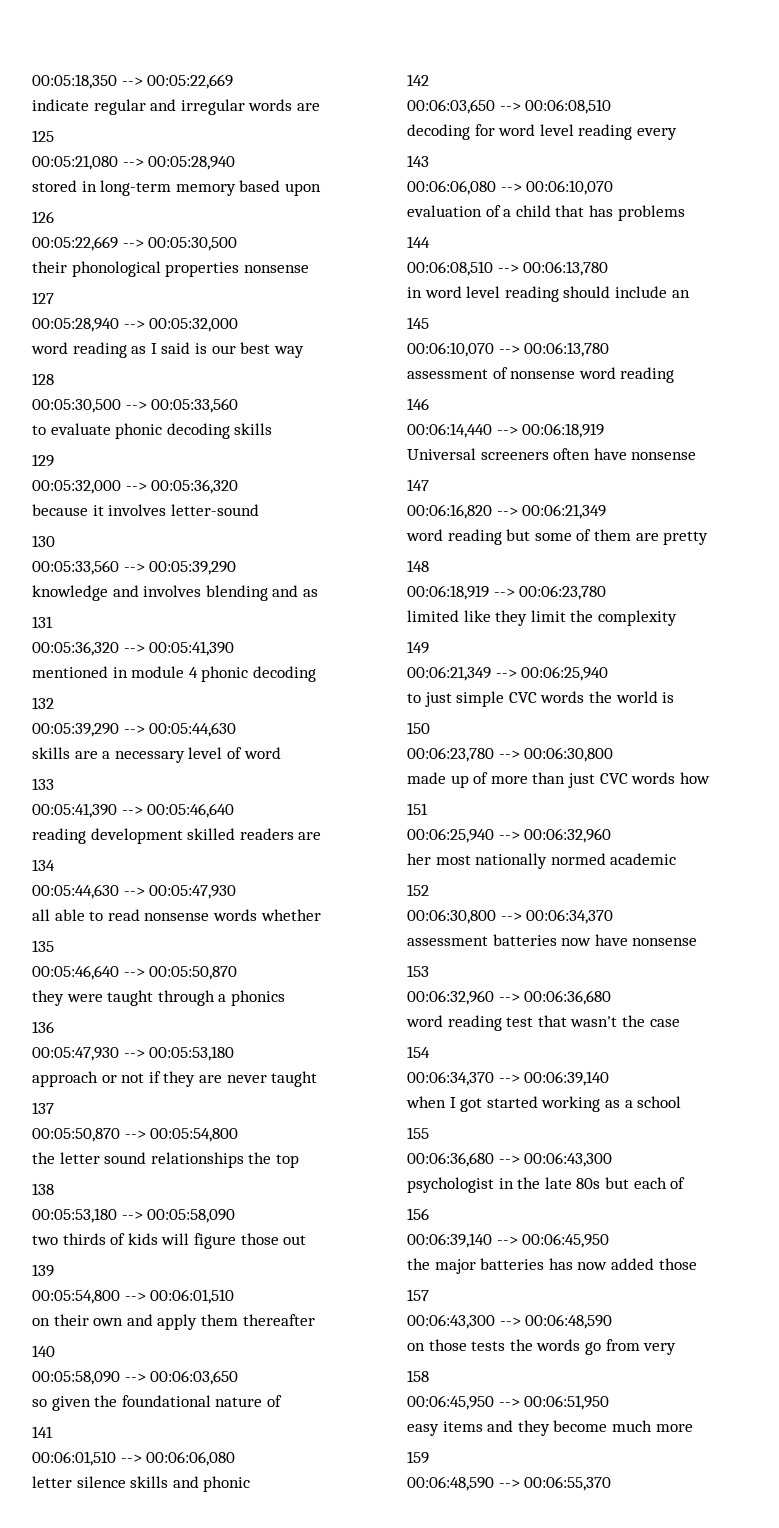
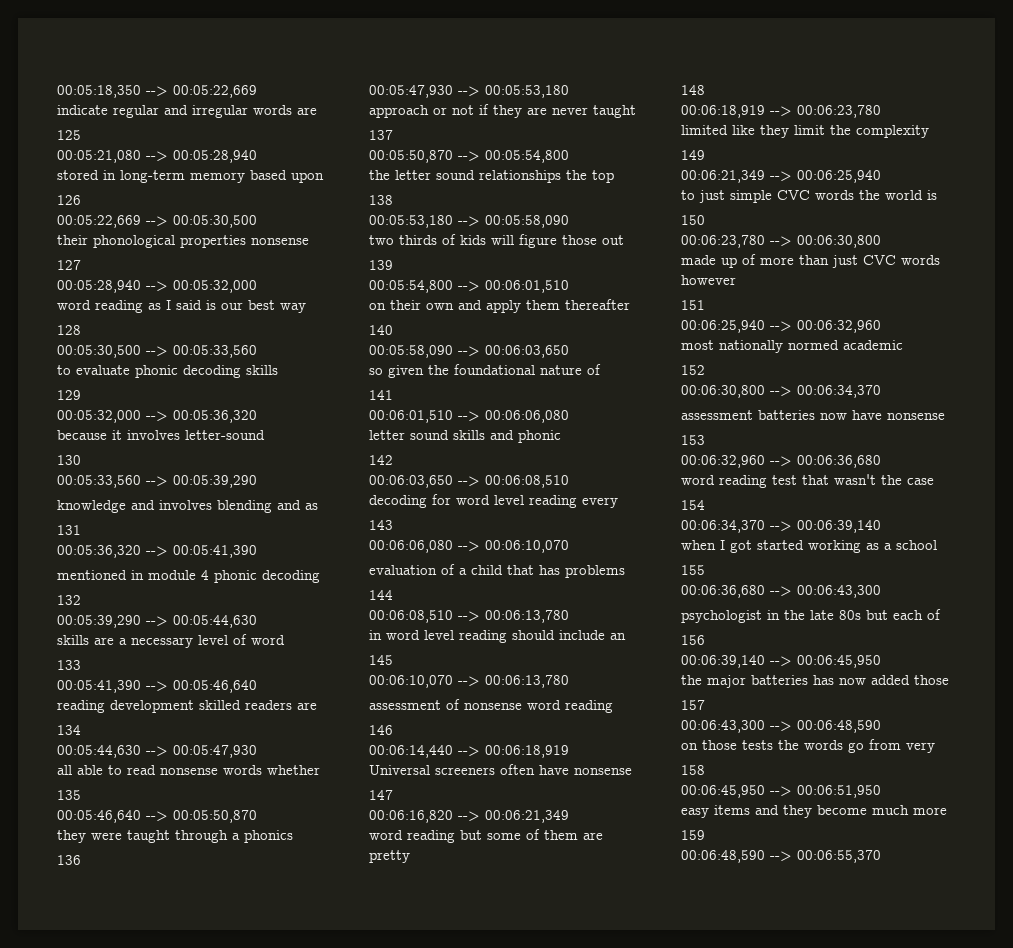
- letter silence skills and phonic
+ letter sound skills and phonic
- made up of more than just CVC words how
+ made up of more than just CVC words however
- her most nationally normed academic
+ most nationally normed academic

